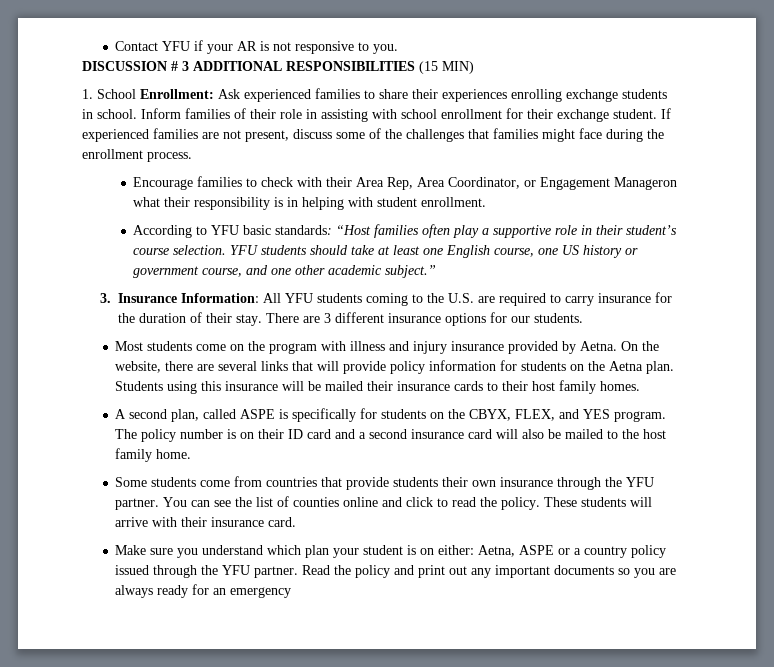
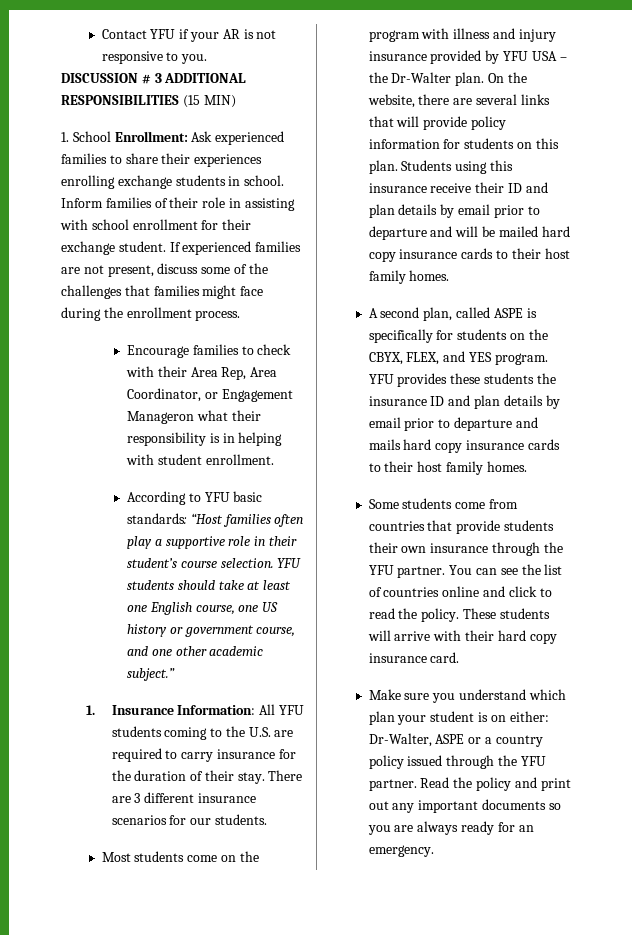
- 3. Insurance Information: All YFU students coming to the U.S. are required to carry insurance for the duration of their stay.
+ 1. Insurance Information: All YFU students coming to the U.S. are required to carry insurance for the duration of their stay.
- There are 3 different insurance options for our students.
+ There are 3 different insurance scenarios for our students.
- Most students come on the program with illness and injury insurance provided by Aetna.
+ Most students come on the program with illness and injury insurance provided by YFU USA – the Dr-Walter plan.
- On the website, there are several links that will provide policy information for students on the Aetna plan.
+ On the website, there are several links that will provide policy information for students on this plan.
- Students using this insurance will be mailed their insurance cards to their host family homes.
+ Students using this insurance receive their ID and plan details by email prior to departure and will be mailed hard copy insurance cards to their host family homes.
- The policy number is on their ID card and a second insurance card will also be mailed to the host family home.
+ YFU provides these students the insurance ID and plan details by email prior to departure and mails hard copy insurance cards to their host family homes.
- You can see the list of counties online and click to read the policy.
+ You can see the list of countries online and click to read the policy.
- These students will arrive with their insurance card.
+ These students will arrive with their hard copy insurance card.
- Make sure you understand which plan your student is on either: Aetna, ASPE or a country policy issued through the YFU partner.
+ Make sure you understand which plan your student is on either: Dr-Walter, ASPE or a country policy issued through the YFU partner.
- Read the policy and print out any important documents so you are always ready for an emergency
+ Read the policy and print out any important documents so you are always ready for an emergency.

